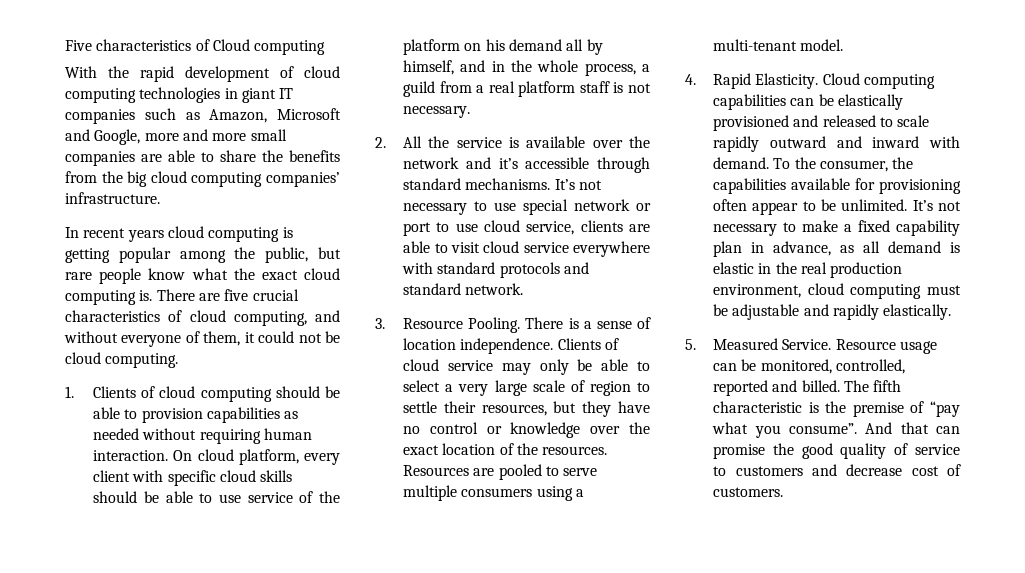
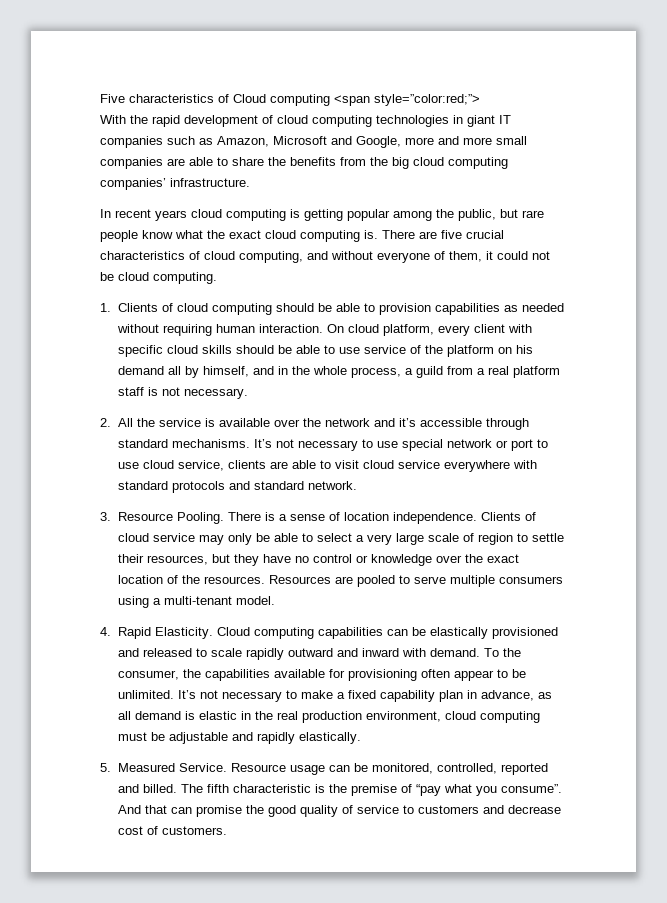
- Five characteristics of Cloud computing
+ Five characteristics of Cloud computing <span style=”color:red;”>

